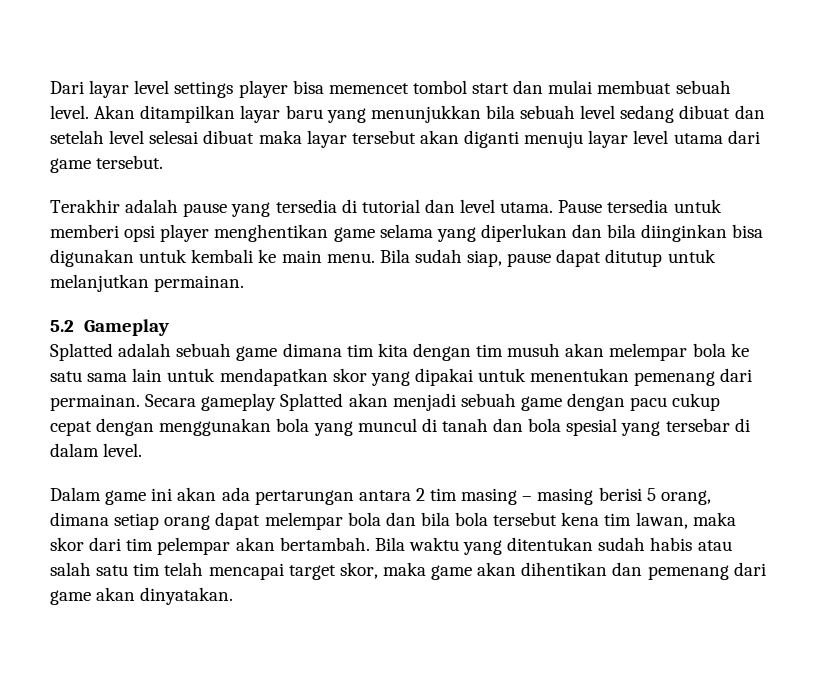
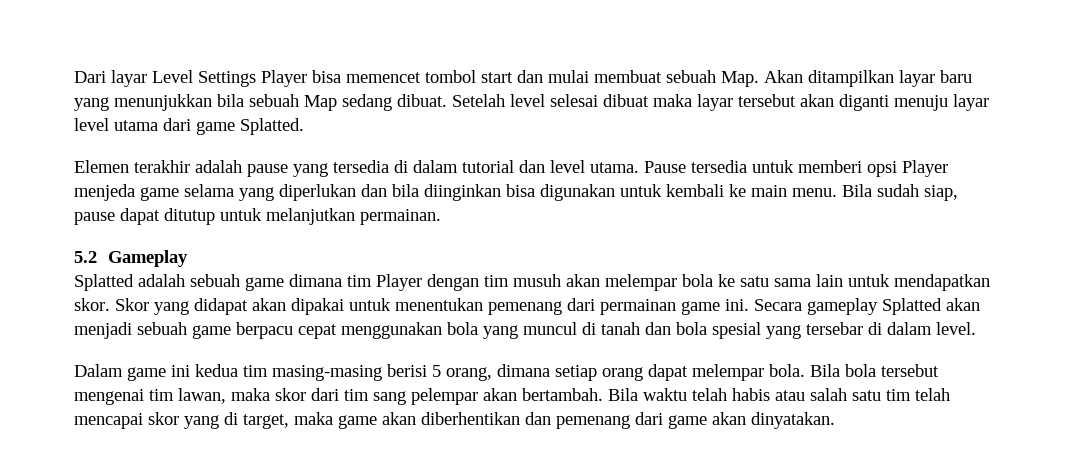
- Dari layar level settings player bisa memencet tombol start dan mulai membuat sebuah level. Akan ditampilkan layar baru yang menunjukkan bila sebuah level sedang dibuat dan setelah level selesai dibuat maka layar tersebut akan diganti menuju layar level utama dari game tersebut.
- Terakhir adalah pause yang tersedia di tutorial dan level utama.
+ Dari layar Level Settings Player bisa memencet tombol start dan mulai membuat sebuah Map. Akan ditampilkan layar baru yang menunjukkan bila sebuah Map sedang dibuat. Setelah level selesai dibuat maka layar tersebut akan diganti menuju layar level utama dari game Splatted.
+ Elemen terakhir adalah pause yang tersedia di dalam tutorial dan level utama.
- Pause tersedia untuk memberi opsi player menghentikan game selama yang diperlukan dan bila diinginkan bisa digunakan untuk kembali ke main menu.
+ Pause tersedia untuk memberi opsi Player menjeda game selama yang diperlukan dan bila diinginkan bisa digunakan untuk kembali ke main menu.
- Splatted adalah sebuah game dimana tim kita dengan tim musuh akan melempar bola ke satu sama lain untuk mendapatkan skor yang dipakai untuk menentukan pemenang dari permainan.
+ Splatted adalah sebuah game dimana tim Player dengan tim musuh akan melempar bola ke satu sama lain untuk mendapatkan skor. Skor yang didapat akan dipakai untuk menentukan pemenang dari permainan game ini.
- Secara gameplay Splatted akan menjadi sebuah game dengan pacu cukup cepat dengan menggunakan bola yang muncul di tanah dan bola spesial yang tersebar di dalam level.
+ Secara gameplay Splatted akan menjadi sebuah game berpacu cepat menggunakan bola yang muncul di tanah dan bola spesial yang tersebar di dalam level.
- Dalam game ini akan ada pertarungan antara 2 tim masing – masing berisi 5 orang, dimana setiap orang dapat melempar bola dan bila bola tersebut kena tim lawan, maka skor dari tim pelempar akan bertambah.
+ Dalam game ini kedua tim masing-masing berisi 5 orang, dimana setiap orang dapat melempar bola. Bila bola tersebut mengenai tim lawan, maka skor dari tim sang pelempar akan bertambah.
- Bila waktu yang ditentukan sudah habis atau salah satu tim telah mencapai target skor, maka game akan dihentikan dan pemenang dari game akan dinyatakan.
+ Bila waktu telah habis atau salah satu tim telah mencapai skor yang di target, maka game akan diberhentikan dan pemenang dari game akan dinyatakan.

